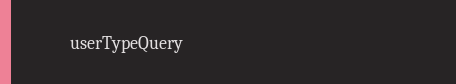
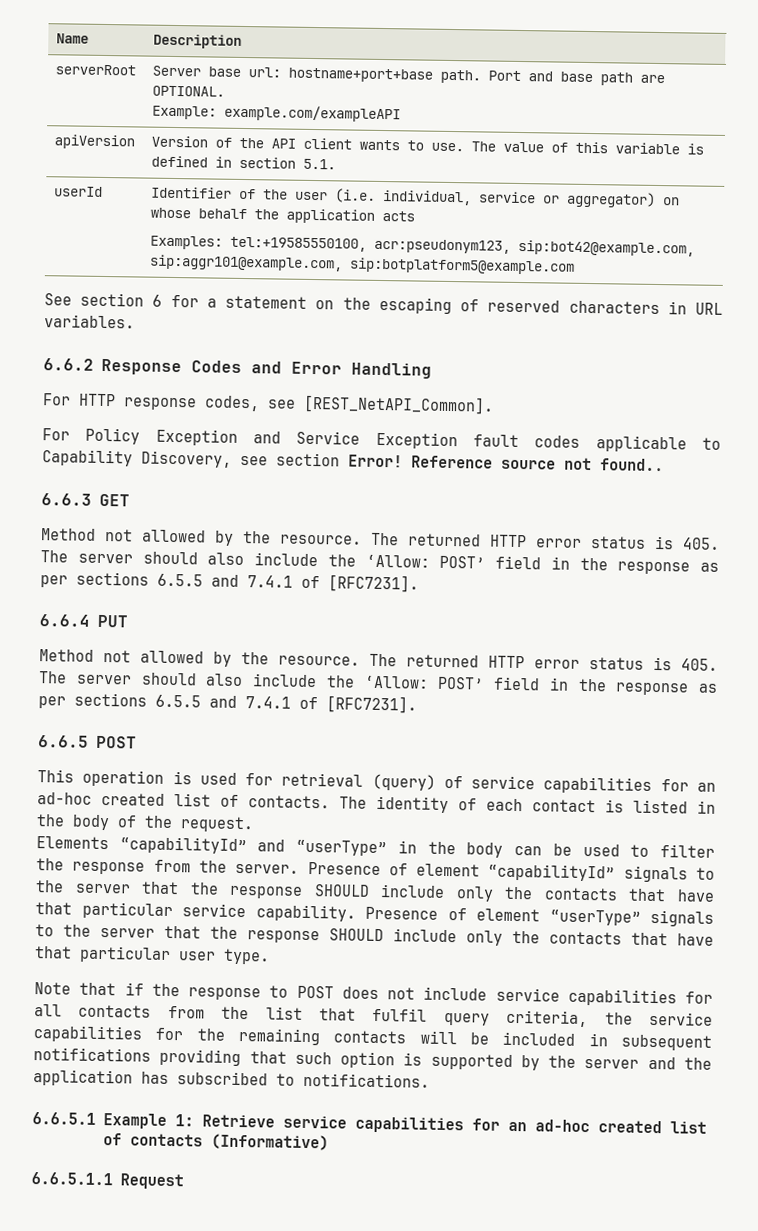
- userTypeQuery
+ Name | Description
+ serverRoot | Server base url: hostname+port+base path. Port and base path are OPTIONAL.
+ Example: example.com/exampleAPI
+ apiVersion | Version of the API client wants to use. The value of this variable is defined in section 5.1.
+ userId | Identifier of the user (i.e. individual, service or aggregator) on whose behalf the application acts
+ Examples: tel:+19585550100, acr:pseudonym123, sip:bot42@example.com, sip:aggr101@example.com, sip:botplatform5@example.com
+ See section 6 for a statement on the escaping of reserved characters in URL variables.
+ 6.6.2 Response Codes and Error Handling
+ For HTTP response codes, see [REST_NetAPI_Common].
+ For Policy Exception and Service Exception fault codes applicable to Capability Discovery, see section Error! Reference source not found..
+ 6.6.3 GET
+ Method not allowed by the resource. The returned HTTP error status is 405. The server should also include the ‘Allow: POST’ field in the response as per sections 6.5.5 and 7.4.1 of [RFC7231].
+ 6.6.4 PUT
+ Method not allowed by the resource. The returned HTTP error status is 405. The server should also include the ‘Allow: POST’ field in the response as per sections 6.5.5 and 7.4.1 of [RFC7231].
+ 6.6.5 POST
+ This operation is used for retrieval (query) of service capabilities for an ad-hoc created list of contacts. The identity of each contact is listed in the body of the request.
+ Elements “capabilityId” and “userType” in the body can be used to filter the response from the server. Presence of element “capabilityId” signals to the server that the response SHOULD include only the contacts that have that particular service capability. Presence of element “userType” signals to the server that the response SHOULD include only the contacts that have that particular user type.
+ Note that if the response to POST does not include service capabilities for all contacts from the list that fulfil query criteria, the service capabilities for the remaining contacts will be included in subsequent notifications providing that such option is supported by the server and the application has subscribed to notifications.
+ 6.6.5.1 Example 1: Retrieve service capabilities for an ad-hoc created list of contacts (Informative)
+ 6.6.5.1.1 Request

